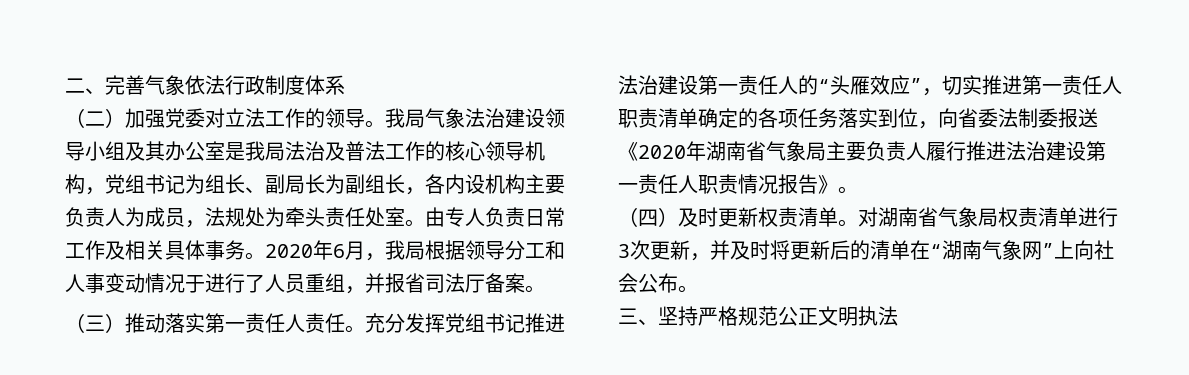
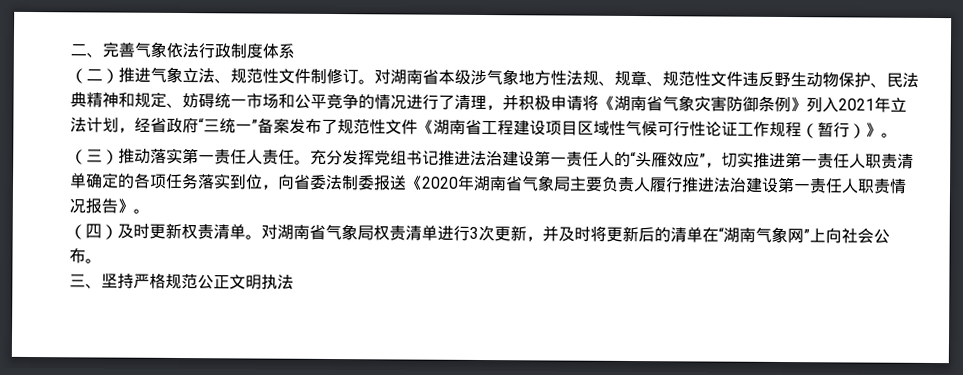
- （二）加强党委对立法工作的领导。我局气象法治建设领导小组及其办公室是我局法治及普法工作的核心领导机构，党组书记为组长、副局长为副组长，各内设机构主要负责人为成员，法规处为牵头责任处室。由专人负责日常工作及相关具体事务。2020年6月，我局根据领导分工和人事变动情况于进行了人员重组，并报省司法厅备案。
+ （二）推进气象立法、规范性文件制修订。对湖南省本级涉气象地方性法规、规章、规范性文件违反野生动物保护、民法典精神和规定、妨碍统一市场和公平竞争的情况进行了清理，并积极申请将《湖南省气象灾害防御条例》列入2021年立法计划，经省政府“三统一”备案发布了规范性文件《湖南省工程建设项目区域性气候可行性论证工作规程（暂行）》。

